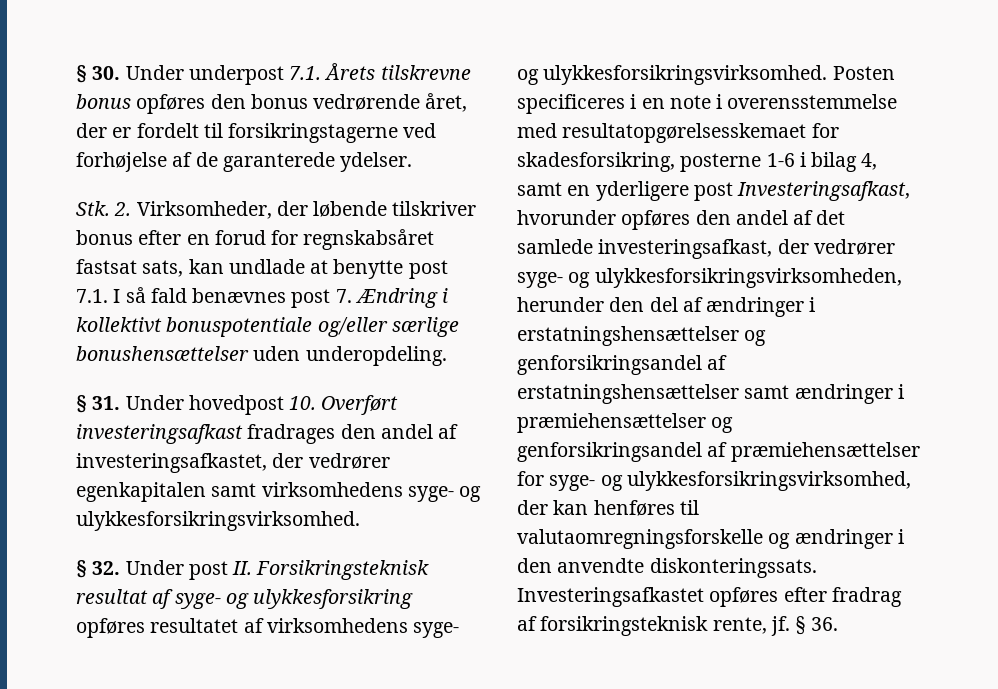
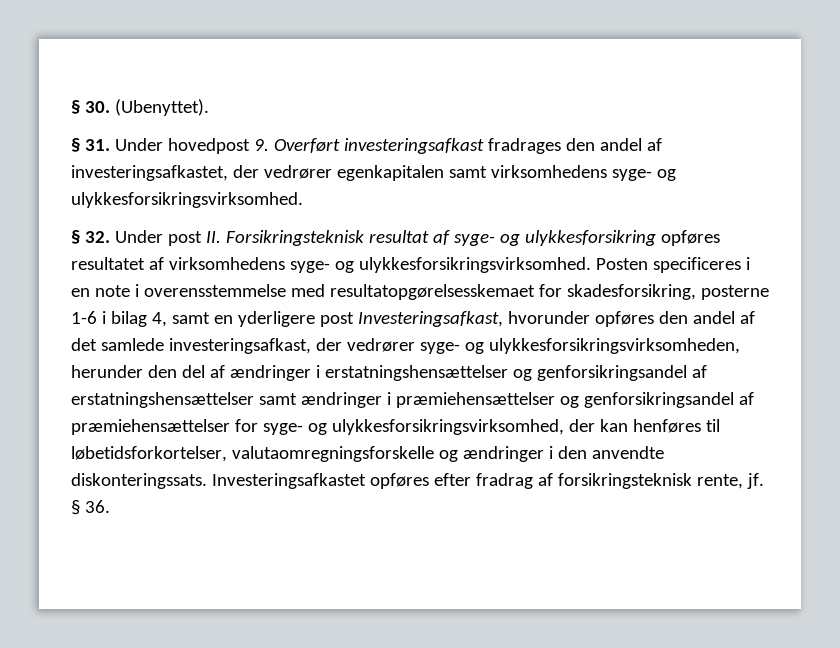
- § 30. Under underpost 7.1. Årets tilskrevne bonus opføres den bonus vedrørende året, der er fordelt til forsikringstagerne ved forhøjelse af de garanterede ydelser.
- Stk. 2. Virksomheder, der løbende tilskriver bonus efter en forud for regnskabsåret fastsat sats, kan undlade at benytte post 7.1. I så fald benævnes post 7. Ændring i kollektivt bonuspotentiale og/eller særlige bonushensættelser uden underopdeling.
+ § 30. (Ubenyttet).
- § 31. Under hovedpost 10. Overført investeringsafkast fradrages den andel af investeringsafkastet, der vedrører egenkapitalen samt virksomhedens syge- og ulykkesforsikringsvirksomhed.
+ § 31. Under hovedpost 9. Overført investeringsafkast fradrages den andel af investeringsafkastet, der vedrører egenkapitalen samt virksomhedens syge- og ulykkesforsikringsvirksomhed.
- Posten specificeres i en note i overensstemmelse med resultatopgørelsesskemaet for skadesforsikring, posterne 1-6 i bilag 4, samt en yderligere post Investeringsafkast, hvorunder opføres den andel af det samlede investeringsafkast, der vedrører syge- og ulykkesforsikringsvirksomheden, herunder den del af ændringer i erstatningshensættelser og genforsikringsandel af erstatningshensættelser samt ændringer i præmiehensættelser og genforsikringsandel af præmiehensættelser for syge- og ulykkesforsikringsvirksomhed, der kan henføres til valutaomregningsforskelle og ændringer i den anvendte diskonteringssats.
+ Posten specificeres i en note i overensstemmelse med resultatopgørelsesskemaet for skadesforsikring, posterne 1-6 i bilag 4, samt en yderligere post Investeringsafkast, hvorunder opføres den andel af det samlede investeringsafkast, der vedrører syge- og ulykkesforsikringsvirksomheden, herunder den del af ændringer i erstatningshensættelser og genforsikringsandel af erstatningshensættelser samt ændringer i præmiehensættelser og genforsikringsandel af præmiehensættelser for syge- og ulykkesforsikringsvirksomhed, der kan henføres til løbetidsforkortelser, valutaomregningsforskelle og ændringer i den anvendte diskonteringssats.

